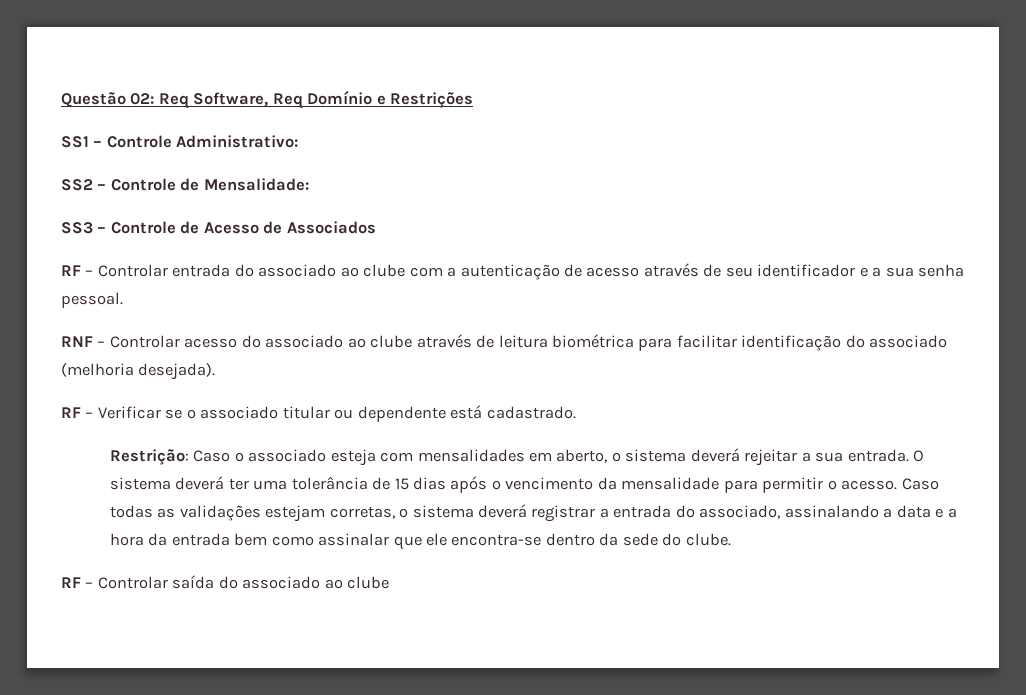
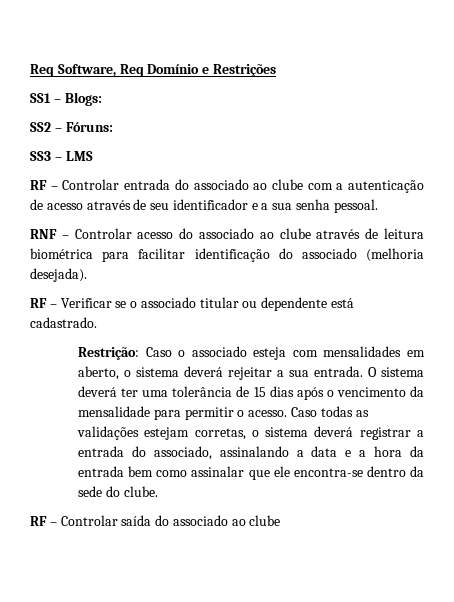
- Questão 02: Req Software, Req Domínio e Restrições
+ Req Software, Req Domínio e Restrições
- SS1 – Controle Administrativo:
+ SS1 – Blogs:
- SS2 – Controle de Mensalidade:
+ SS2 – Fóruns:
- SS3 – Controle de Acesso de Associados
+ SS3 – LMS

